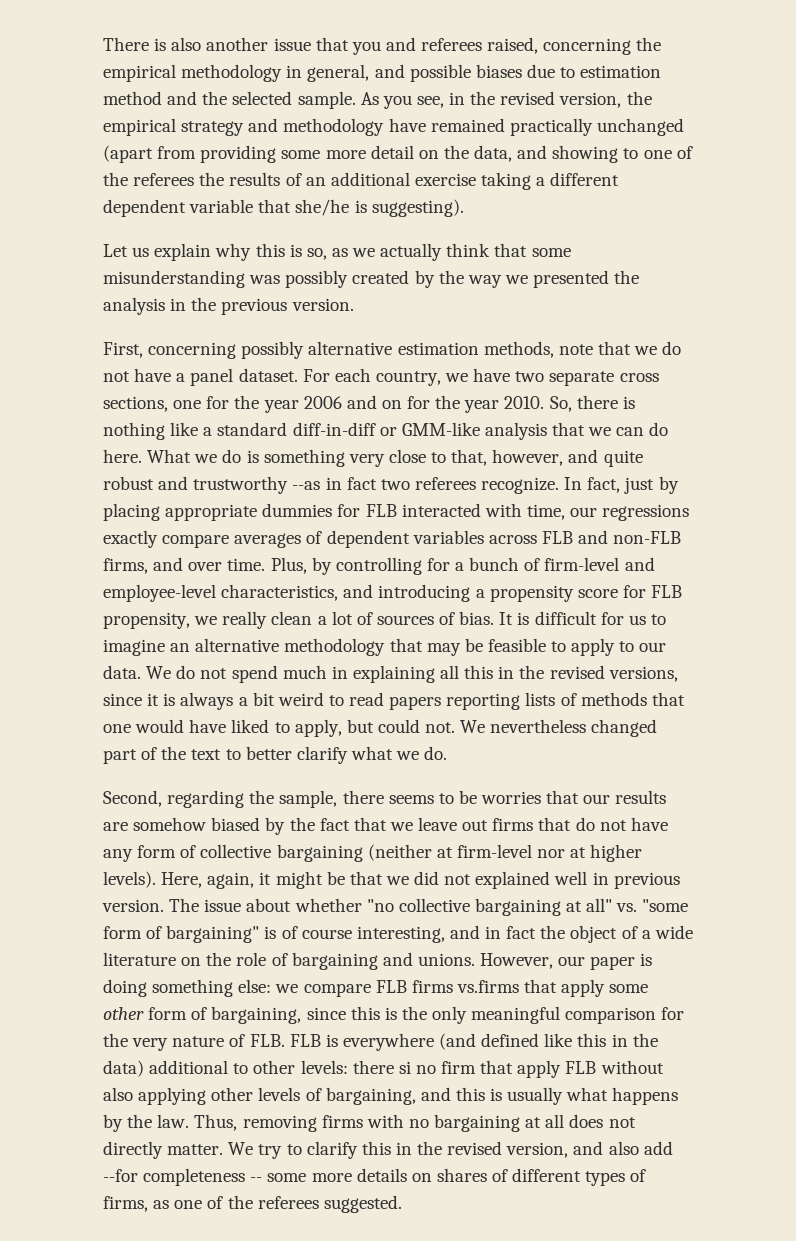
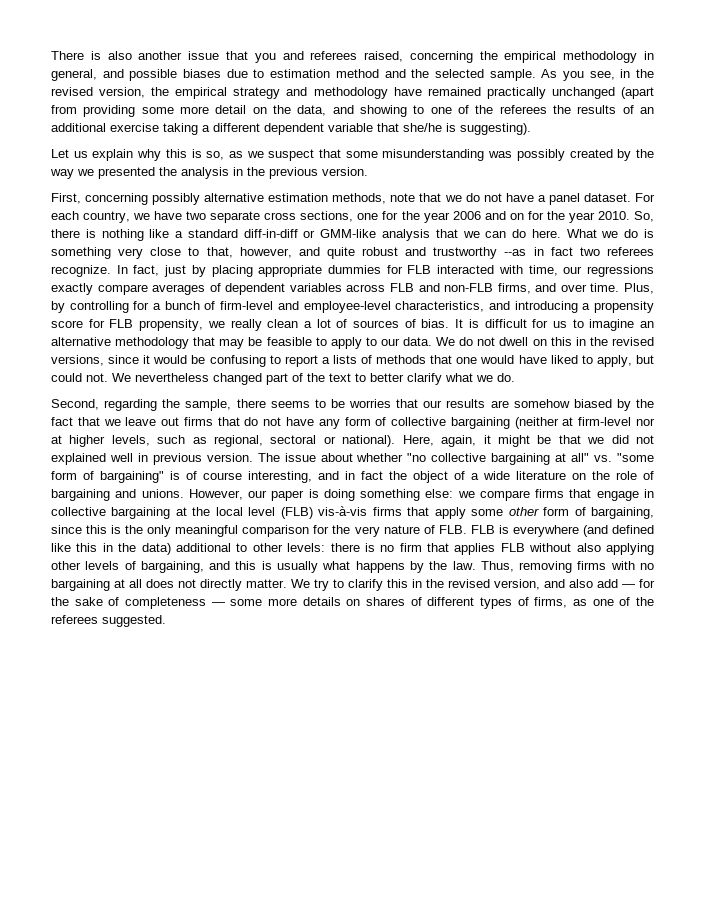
- Let us explain why this is so, as we actually think that some misunderstanding was possibly created by the way we presented the analysis in the previous version.
+ Let us explain why this is so, as we suspect that some misunderstanding was possibly created by the way we presented the analysis in the previous version.
- We do not spend much in explaining all this in the revised versions, since it is always a bit weird to read papers reporting lists of methods that one would have liked to apply, but could not.
+ We do not dwell on this in the revised versions, since it would be confusing to report a lists of methods that one would have liked to apply, but could not.
- Second, regarding the sample, there seems to be worries that our results are somehow biased by the fact that we leave out firms that do not have any form of collective bargaining (neither at firm-level nor at higher levels).
+ Second, regarding the sample, there seems to be worries that our results are somehow biased by the fact that we leave out firms that do not have any form of collective bargaining (neither at firm-level nor at higher levels, such as regional, sectoral or national).
- we compare FLB firms vs.firms that apply some other form of bargaining, since this is the only meaningful comparison for the very nature of FLB. FLB is everywhere (and defined like this in the data) additional to other levels:
+ we compare firms that engage in collective bargaining at the local level (FLB) vis-à-vis firms that apply some other form of bargaining, since this is the only meaningful comparison for the very nature of FLB. FLB is everywhere (and defined like this in the data) additional to other levels:
- there si no firm that apply FLB without also applying other levels of bargaining, and this is usually what happens by the law.
+ there is no firm that applies FLB without also applying other levels of bargaining, and this is usually what happens by the law.
- We try to clarify this in the revised version, and also add --for completeness -- some more details on shares of different types of firms, as one of the referees suggested.
+ We try to clarify this in the revised version, and also add — for the sake of completeness — some more details on shares of different types of firms, as one of the referees suggested.

